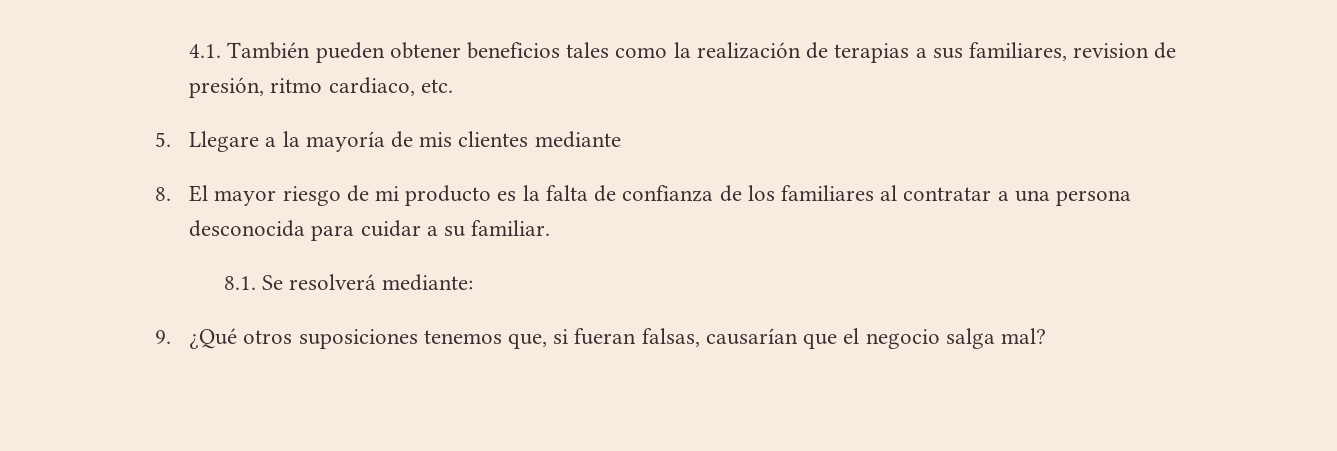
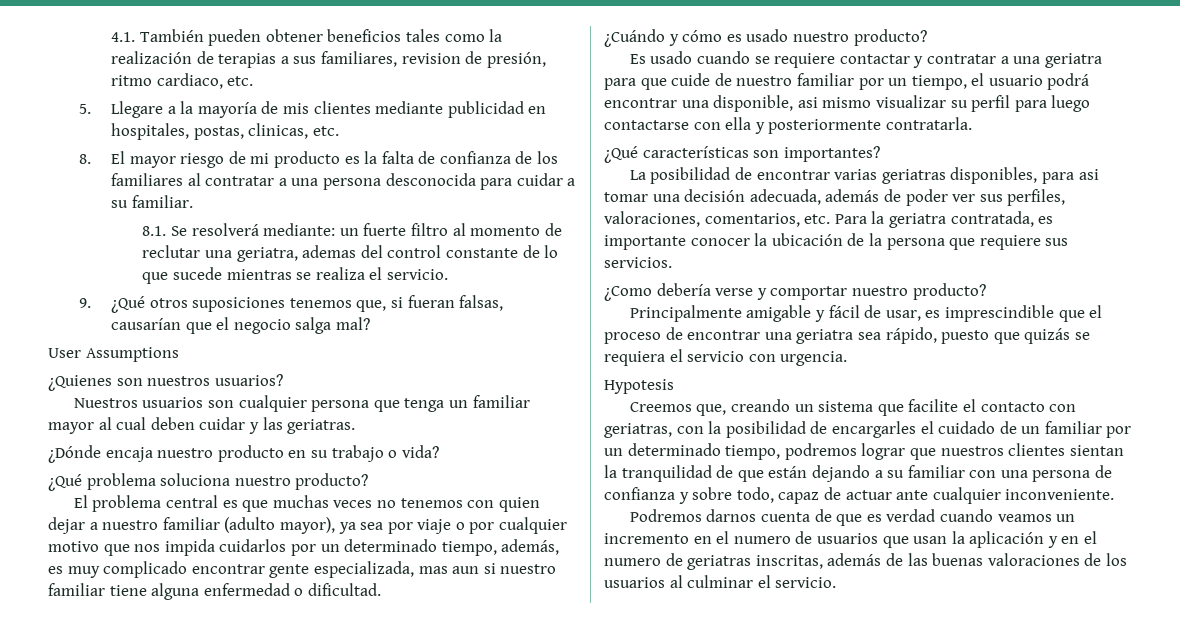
- 5. Llegare a la mayoría de mis clientes mediante
+ 5. Llegare a la mayoría de mis clientes mediante publicidad en hospitales, postas, clinicas, etc.
- 8.1. Se resolverá mediante:
+ 8.1. Se resolverá mediante: un fuerte filtro al momento de reclutar una geriatra, ademas del control constante de lo que sucede mientras se realiza el servicio.
+ User Assumptions
+ ¿Quienes son nuestros usuarios?
+ Nuestros usuarios son cualquier persona que tenga un familiar mayor al cual deben cuidar y las geriatras.
+ ¿Dónde encaja nuestro producto en su trabajo o vida?
+ ¿Qué problema soluciona nuestro producto?
+ El problema central es que muchas veces no tenemos con quien dejar a nuestro familiar (adulto mayor), ya sea por viaje o por cualquier motivo que nos impida cuidarlos por un determinado tiempo, además, es muy complicado encontrar gente especializada, mas aun si nuestro familiar tiene alguna enfermedad o dificultad.
+ ¿Cuándo y cómo es usado nuestro producto?
+ Es usado cuando se requiere contactar y contratar a una geriatra para que cuide de nuestro familiar por un tiempo, el usuario podrá encontrar una disponible, asi mismo visualizar su perfil para luego contactarse con ella y posteriormente contratarla.
+ ¿Qué características son importantes?
+ La posibilidad de encontrar varias geriatras disponibles, para asi tomar una decisión adecuada, además de poder ver sus perfiles, valoraciones, comentarios, etc. Para la geriatra contratada, es importante conocer la ubicación de la persona que requiere sus servicios.
+ ¿Como debería verse y comportar nuestro producto?
+ Principalmente amigable y fácil de usar, es imprescindible que el proceso de encontrar una geriatra sea rápido, puesto que quizás se requiera el servicio con urgencia.
+ Hypotesis
+ Creemos que, creando un sistema que facilite el contacto con geriatras, con la posibilidad de encargarles el cuidado de un familiar por un determinado tiempo, podremos lograr que nuestros clientes sientan la tranquilidad de que están dejando a su familiar con una persona de confianza y sobre todo, capaz de actuar ante cualquier inconveniente.
+ Podremos darnos cuenta de que es verdad cuando veamos un incremento en el numero de usuarios que usan la aplicación y en el numero de geriatras inscritas, además de las buenas valoraciones de los usuarios al culminar el servicio.

